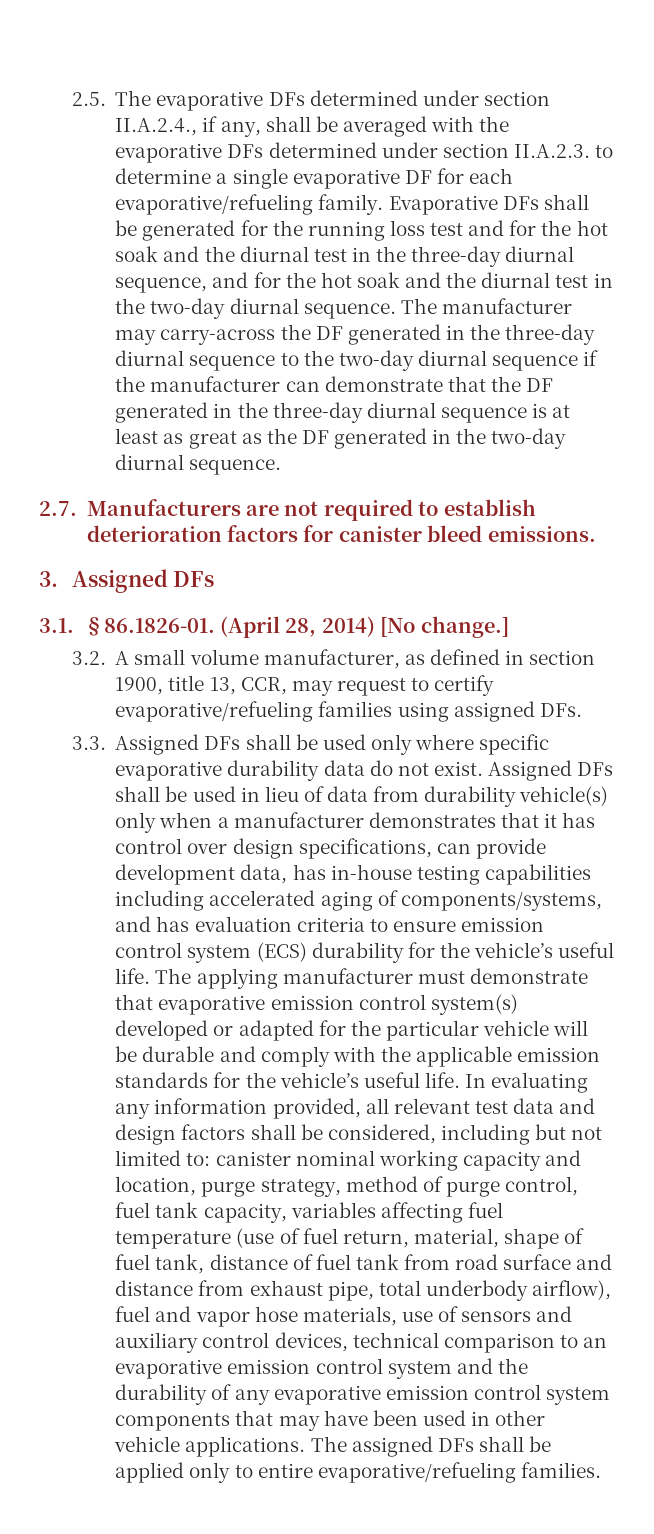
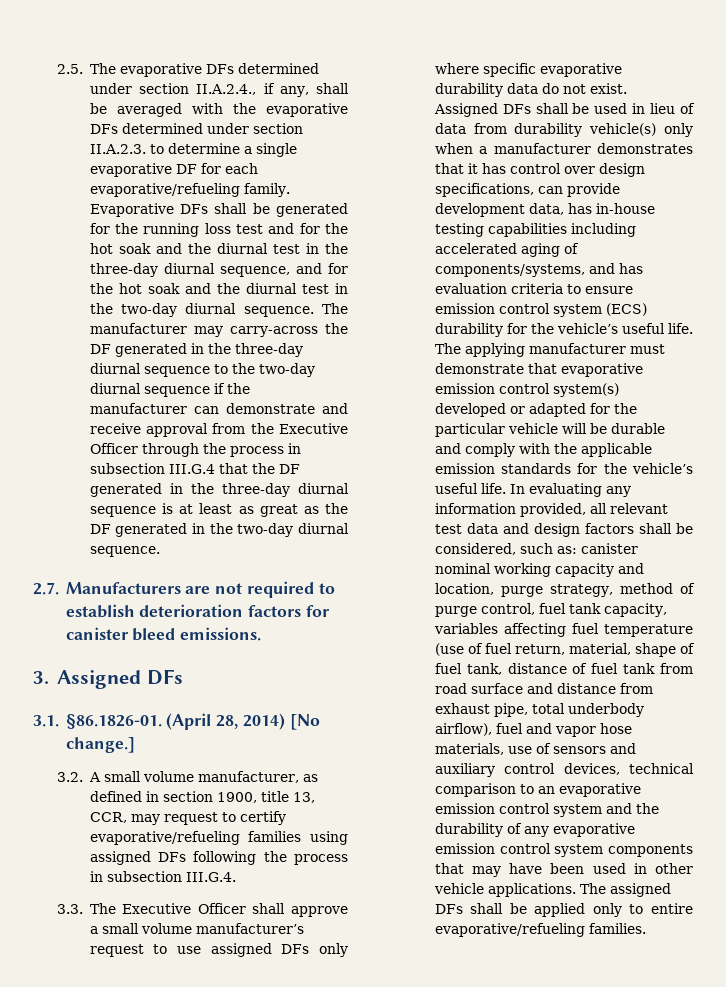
- The manufacturer may carry-across the DF generated in the three-day diurnal sequence to the two-day diurnal sequence if the manufacturer can demonstrate that the DF generated in the three-day diurnal sequence is at least as great as the DF generated in the two-day diurnal sequence.
+ The manufacturer may carry-across the DF generated in the three-day diurnal sequence to the two-day diurnal sequence if the manufacturer can demonstrate and receive approval from the Executive Officer through the process in subsection III.G.4 that the DF generated in the three-day diurnal sequence is at least as great as the DF generated in the two-day diurnal sequence.
- 3.2. A small volume manufacturer, as defined in section 1900, title 13, CCR, may request to certify evaporative/refueling families using assigned DFs.
- 3.3. Assigned DFs shall be used only where specific evaporative durability data do not exist.
+ 3.2. A small volume manufacturer, as defined in section 1900, title 13, CCR, may request to certify evaporative/refueling families using assigned DFs following the process in subsection III.G.4.
+ 3.3. The Executive Officer shall approve a small volume manufacturer’s request to use assigned DFs only where specific evaporative durability data do not exist.
- In evaluating any information provided, all relevant test data and design factors shall be considered, including but not limited to:
+ In evaluating any information provided, all relevant test data and design factors shall be considered, such as:

